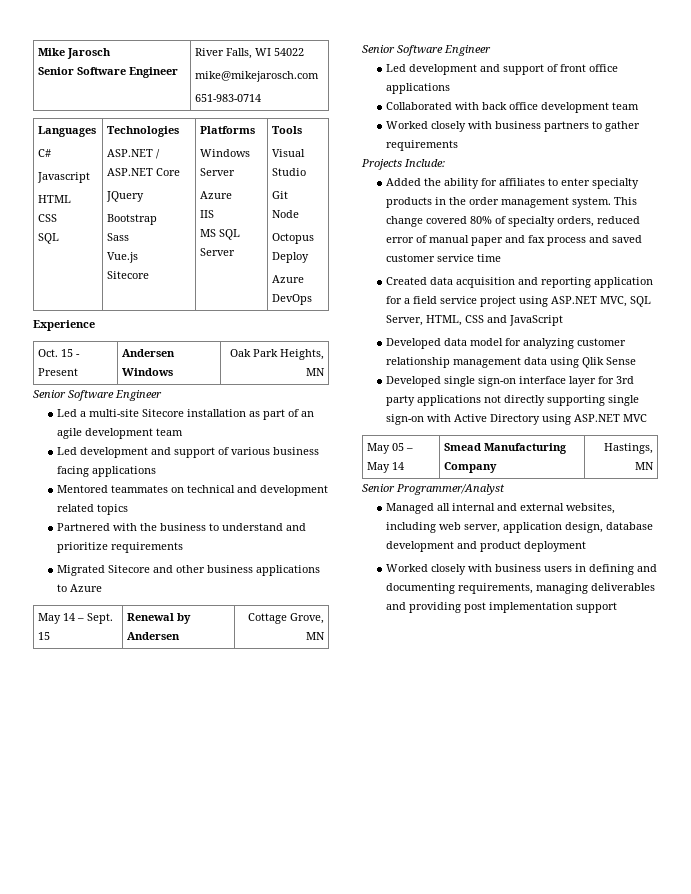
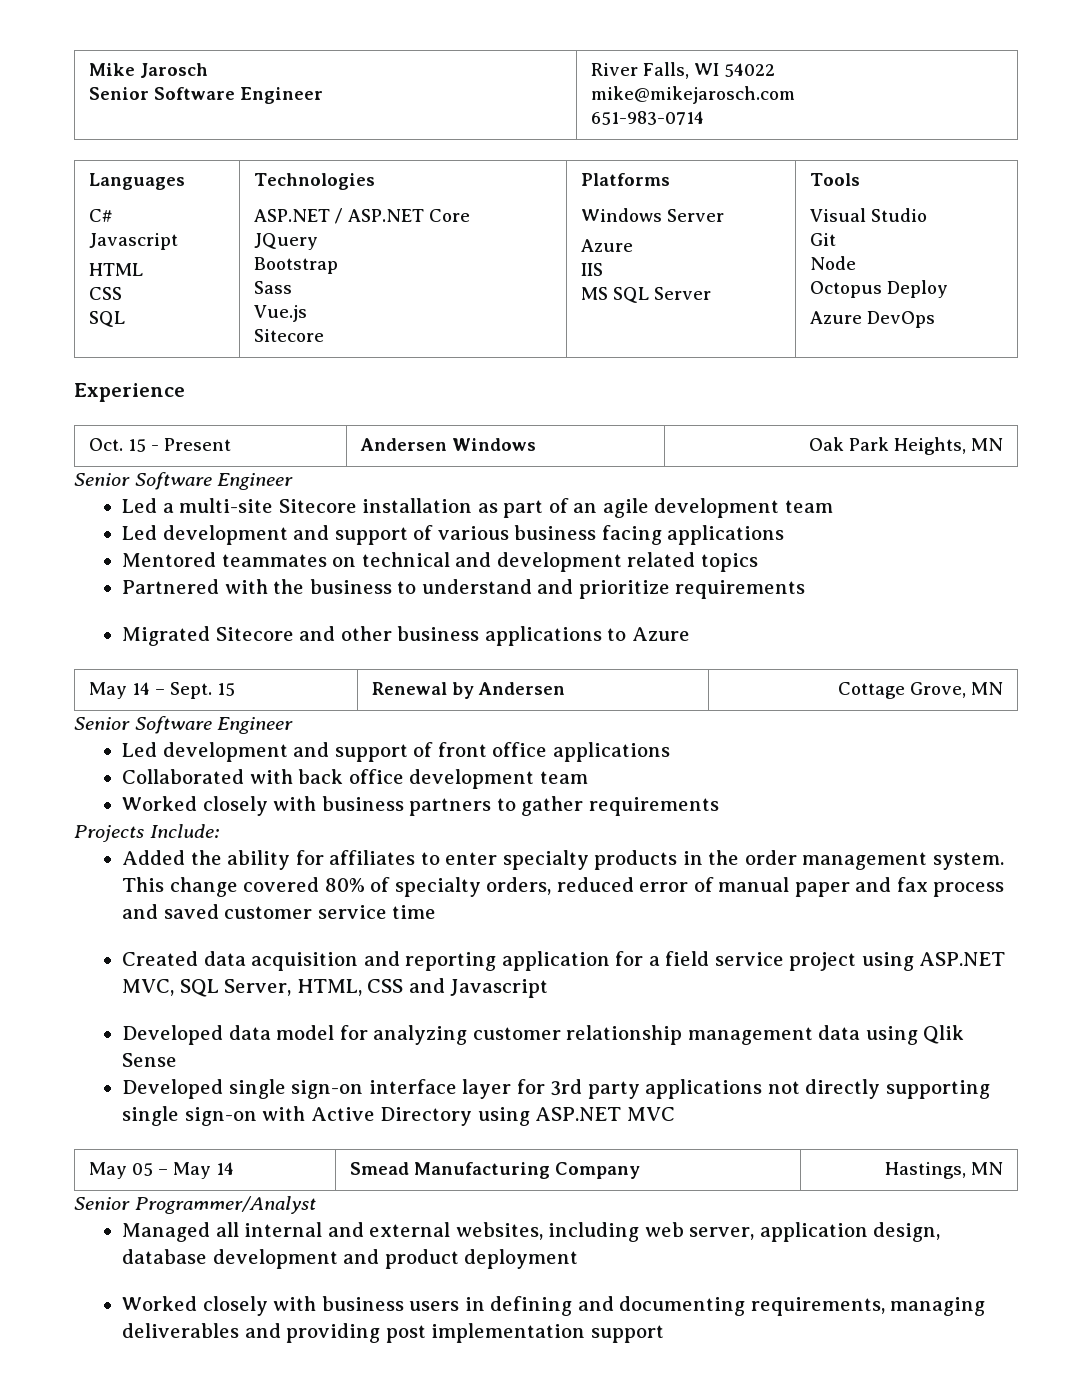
- Created data acquisition and reporting application for a field service project using ASP.NET MVC, SQL Server, HTML, CSS and JavaScript
+ Created data acquisition and reporting application for a field service project using ASP.NET MVC, SQL Server, HTML, CSS and Javascript

